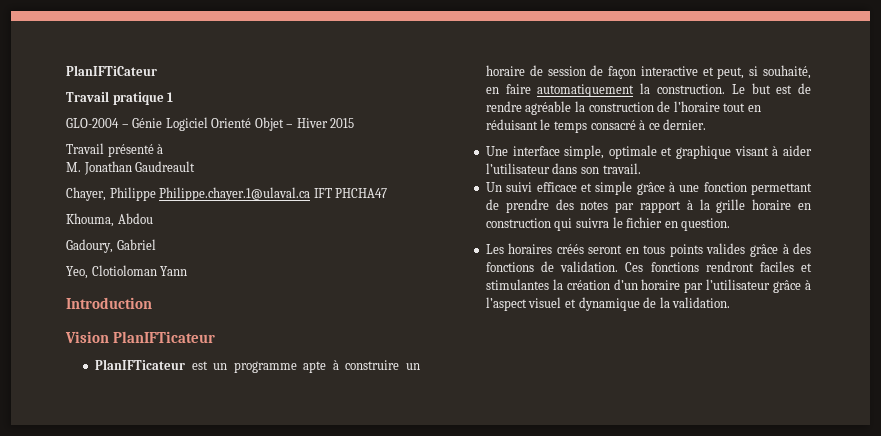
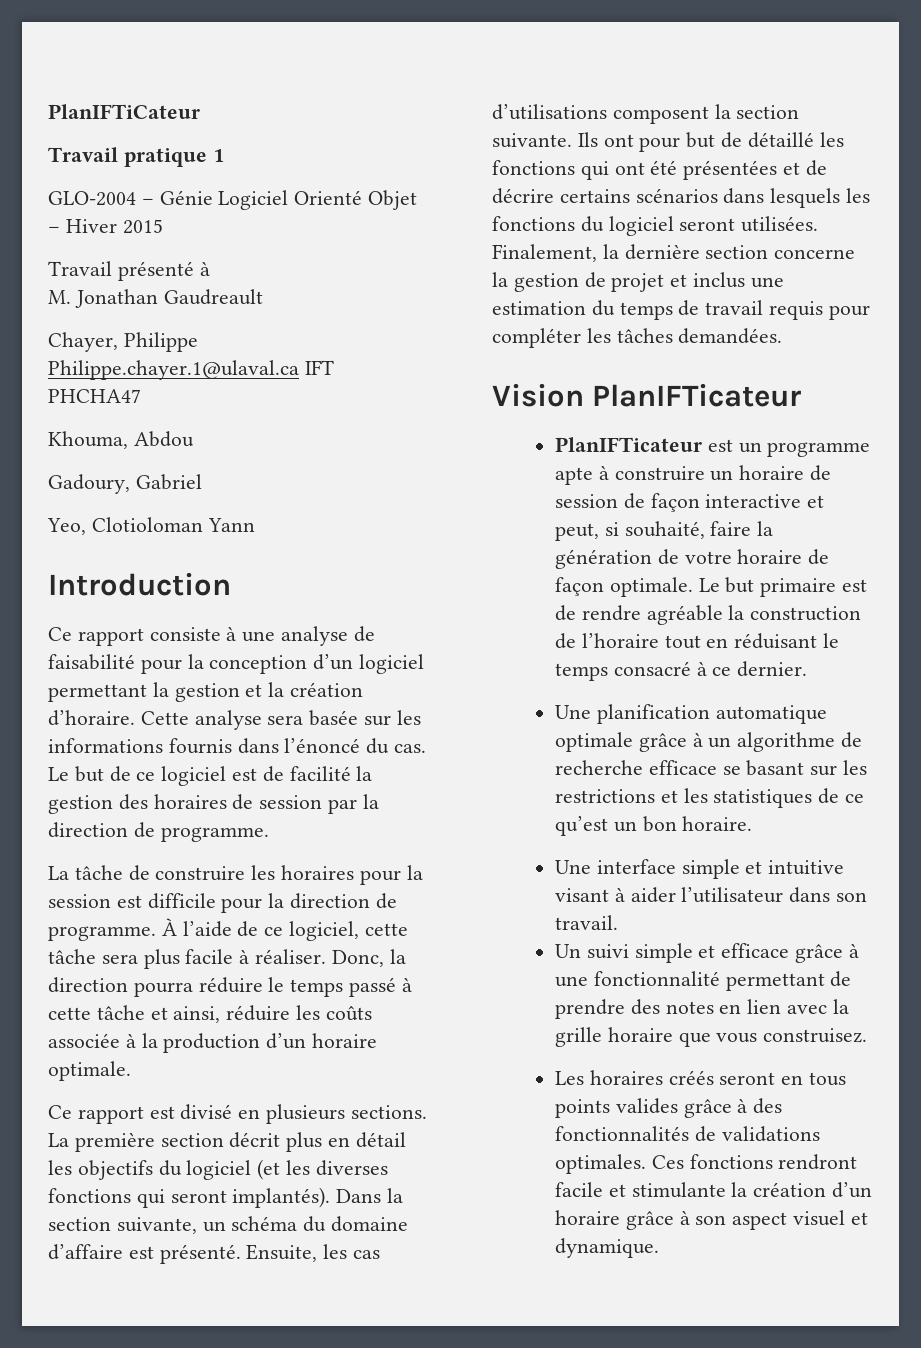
+ Ce rapport consiste à une analyse de faisabilité pour la conception d’un logiciel permettant la gestion et la création d’horaire. Cette analyse sera basée sur les informations fournis dans l’énoncé du cas. Le but de ce logiciel est de facilité la gestion des horaires de session par la direction de programme.
+ La tâche de construire les horaires pour la session est difficile pour la direction de programme. À l’aide de ce logiciel, cette tâche sera plus facile à réaliser. Donc, la direction pourra réduire le temps passé à cette tâche et ainsi, réduire les coûts associée à la production d’un horaire optimale.
+ Ce rapport est divisé en plusieurs sections. La première section décrit plus en détail les objectifs du logiciel (et les diverses fonctions qui seront implantés). Dans la section suivante, un schéma du domaine d’affaire est présenté. Ensuite, les cas d’utilisations composent la section suivante. Ils ont pour but de détaillé les fonctions qui ont été présentées et de décrire certains scénarios dans lesquels les fonctions du logiciel seront utilisées. Finalement, la dernière section concerne la gestion de projet et inclus une estimation du temps de travail requis pour compléter les tâches demandées.
- PlanIFTicateur est un programme apte à construire un horaire de session de façon interactive et peut, si souhaité, en faire automatiquement la construction. Le but est de rendre agréable la construction de l’horaire tout en réduisant le temps consacré à ce dernier.
+ PlanIFTicateur est un programme apte à construire un horaire de session de façon interactive et peut, si souhaité, faire la génération de votre horaire de façon optimale. Le but primaire est de rendre agréable la construction de l’horaire tout en réduisant le temps consacré à ce dernier.
- Une interface simple, optimale et graphique visant à aider l’utilisateur dans son travail.
+ Une planification automatique optimale grâce à un algorithme de recherche efficace se basant sur les restrictions et les statistiques de ce qu’est un bon horaire.
+ Une interface simple et intuitive visant à aider l’utilisateur dans son travail.
- Un suivi efficace et simple grâce à une fonction permettant de prendre des notes par rapport à la grille horaire en construction qui suivra le fichier en question.
+ Un suivi simple et efficace grâce à une fonctionnalité permettant de prendre des notes en lien avec la grille horaire que vous construisez.
- Les horaires créés seront en tous points valides grâce à des fonctions de validation. Ces fonctions rendront faciles et stimulantes la création d’un horaire par l’utilisateur grâce à l’aspect visuel et dynamique de la validation.
+ Les horaires créés seront en tous points valides grâce à des fonctionnalités de validations optimales. Ces fonctions rendront facile et stimulante la création d’un horaire grâce à son aspect visuel et dynamique.

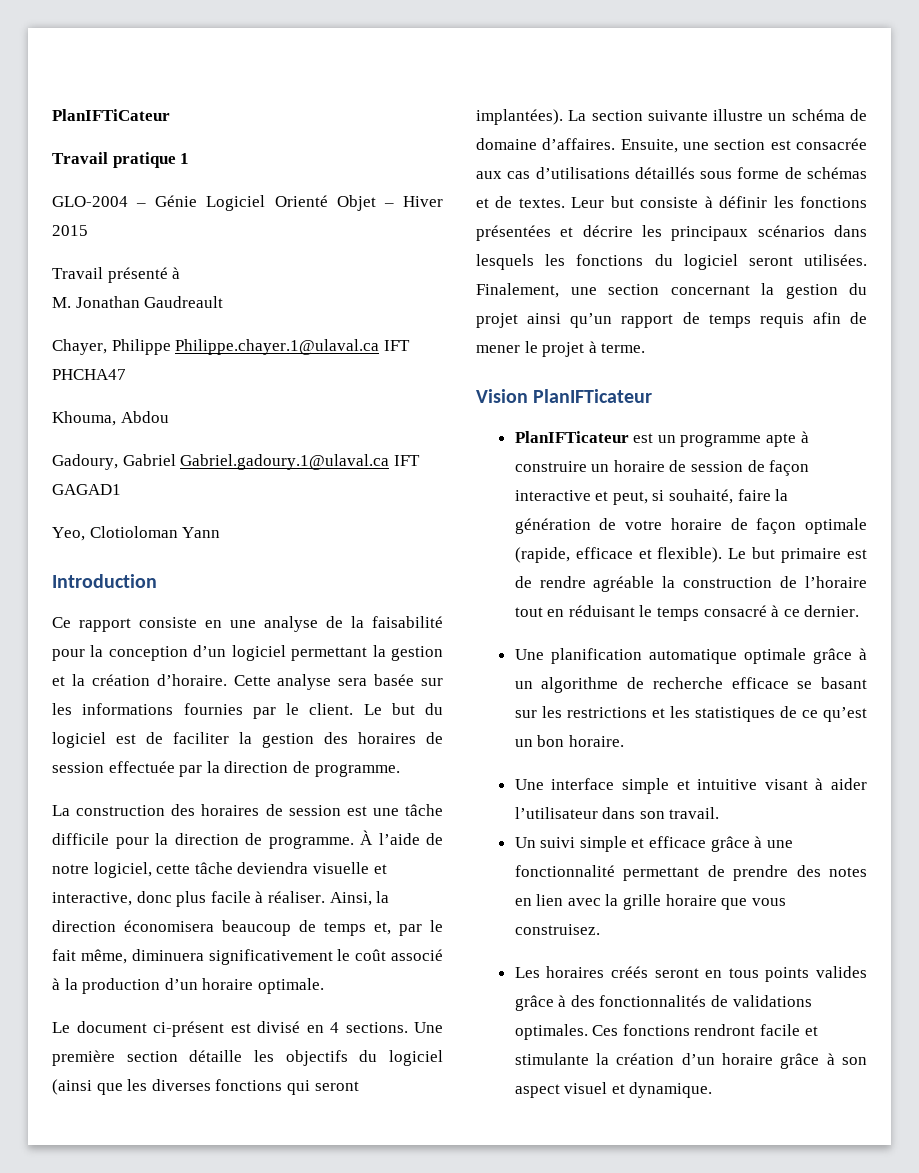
- Gadoury, Gabriel
+ Gadoury, Gabriel Gabriel.gadoury.1@ulaval.ca IFT GAGAD1
- Ce rapport consiste à une analyse de faisabilité pour la conception d’un logiciel permettant la gestion et la création d’horaire.
+ Ce rapport consiste en une analyse de la faisabilité pour la conception d’un logiciel permettant la gestion et la création d’horaire.
- Cette analyse sera basée sur les informations fournis dans l’énoncé du cas. Le but de ce logiciel est de facilité la gestion des horaires de session par la direction de programme.
+ Cette analyse sera basée sur les informations fournies par le client. Le but du logiciel est de faciliter la gestion des horaires de session effectuée par la direction de programme.
- La tâche de construire les horaires pour la session est difficile pour la direction de programme.
+ La construction des horaires de session est une tâche difficile pour la direction de programme.
- À l’aide de ce logiciel, cette tâche sera plus facile à réaliser.
+ À l’aide de notre logiciel, cette tâche deviendra visuelle et interactive, donc plus facile à réaliser.
- Donc, la direction pourra réduire le temps passé à cette tâche et ainsi, réduire les coûts associée à la production d’un horaire optimale.
+ Ainsi, la direction économisera beaucoup de temps et, par le fait même, diminuera significativement le coût associé à la production d’un horaire optimale.
- Ce rapport est divisé en plusieurs sections. La première section décrit plus en détail les objectifs du logiciel (et les diverses fonctions qui seront implantés). Dans la section suivante, un schéma du domaine d’affaire est présenté. Ensuite, les cas d’utilisations composent la section suivante. Ils ont pour but de détaillé les fonctions qui ont été présentées et de décrire certains scénarios dans lesquels les fonctions du logiciel seront utilisées.
+ Le document ci-présent est divisé en 4 sections. Une première section détaille les objectifs du logiciel (ainsi que les diverses fonctions qui seront implantées). La section suivante illustre un schéma de domaine d’affaires. Ensuite, une section est consacrée aux cas d’utilisations détaillés sous forme de schémas et de textes. Leur but consiste à définir les fonctions présentées et décrire les principaux scénarios dans lesquels les fonctions du logiciel seront utilisées.
- Finalement, la dernière section concerne la gestion de projet et inclus une estimation du temps de travail requis pour compléter les tâches demandées.
+ Finalement, une section concernant la gestion du projet ainsi qu’un rapport de temps requis afin de mener le projet à terme.
- PlanIFTicateur est un programme apte à construire un horaire de session de façon interactive et peut, si souhaité, faire la génération de votre horaire de façon optimale.
+ PlanIFTicateur est un programme apte à construire un horaire de session de façon interactive et peut, si souhaité, faire la génération de votre horaire de façon optimale (rapide, efficace et flexible).

